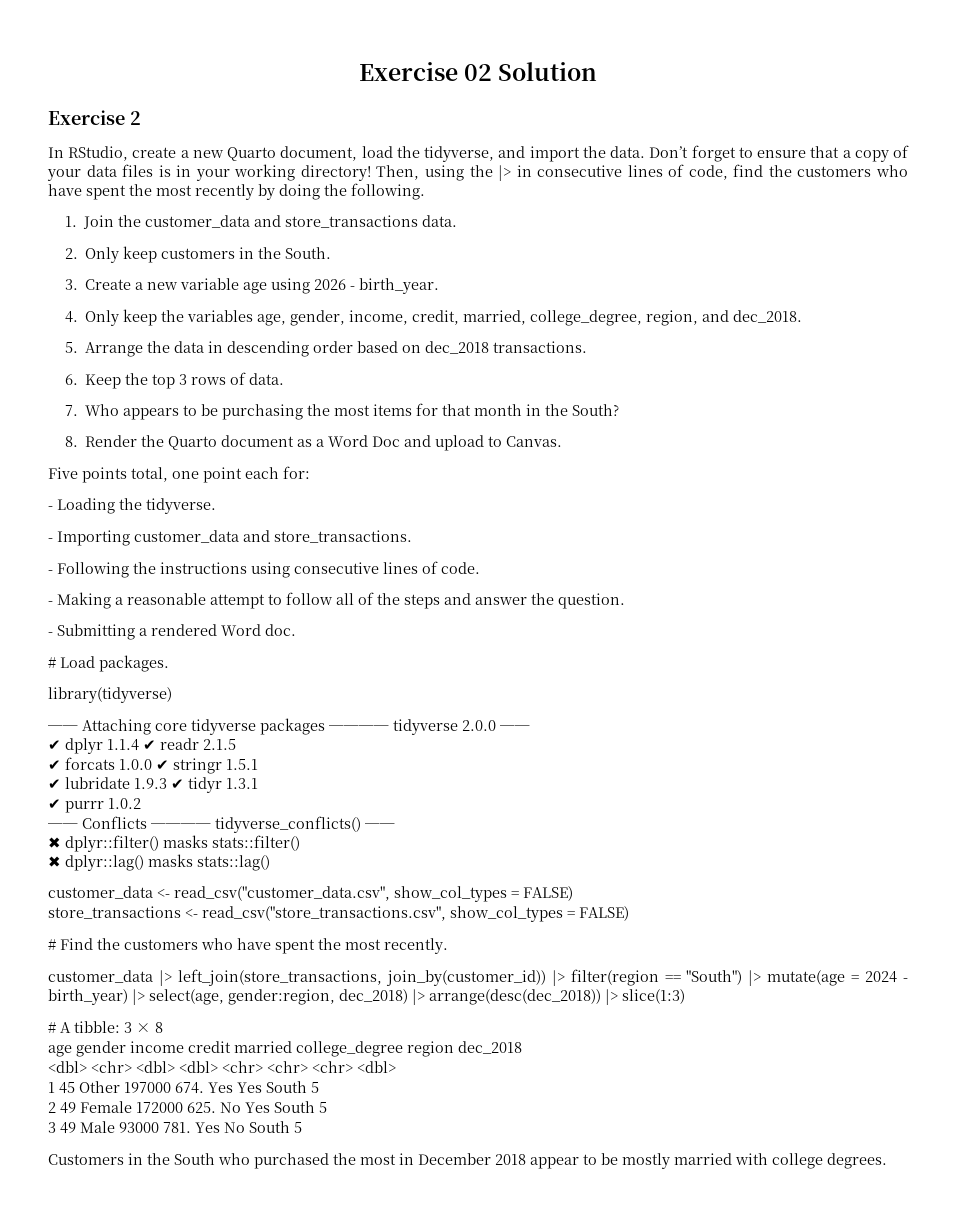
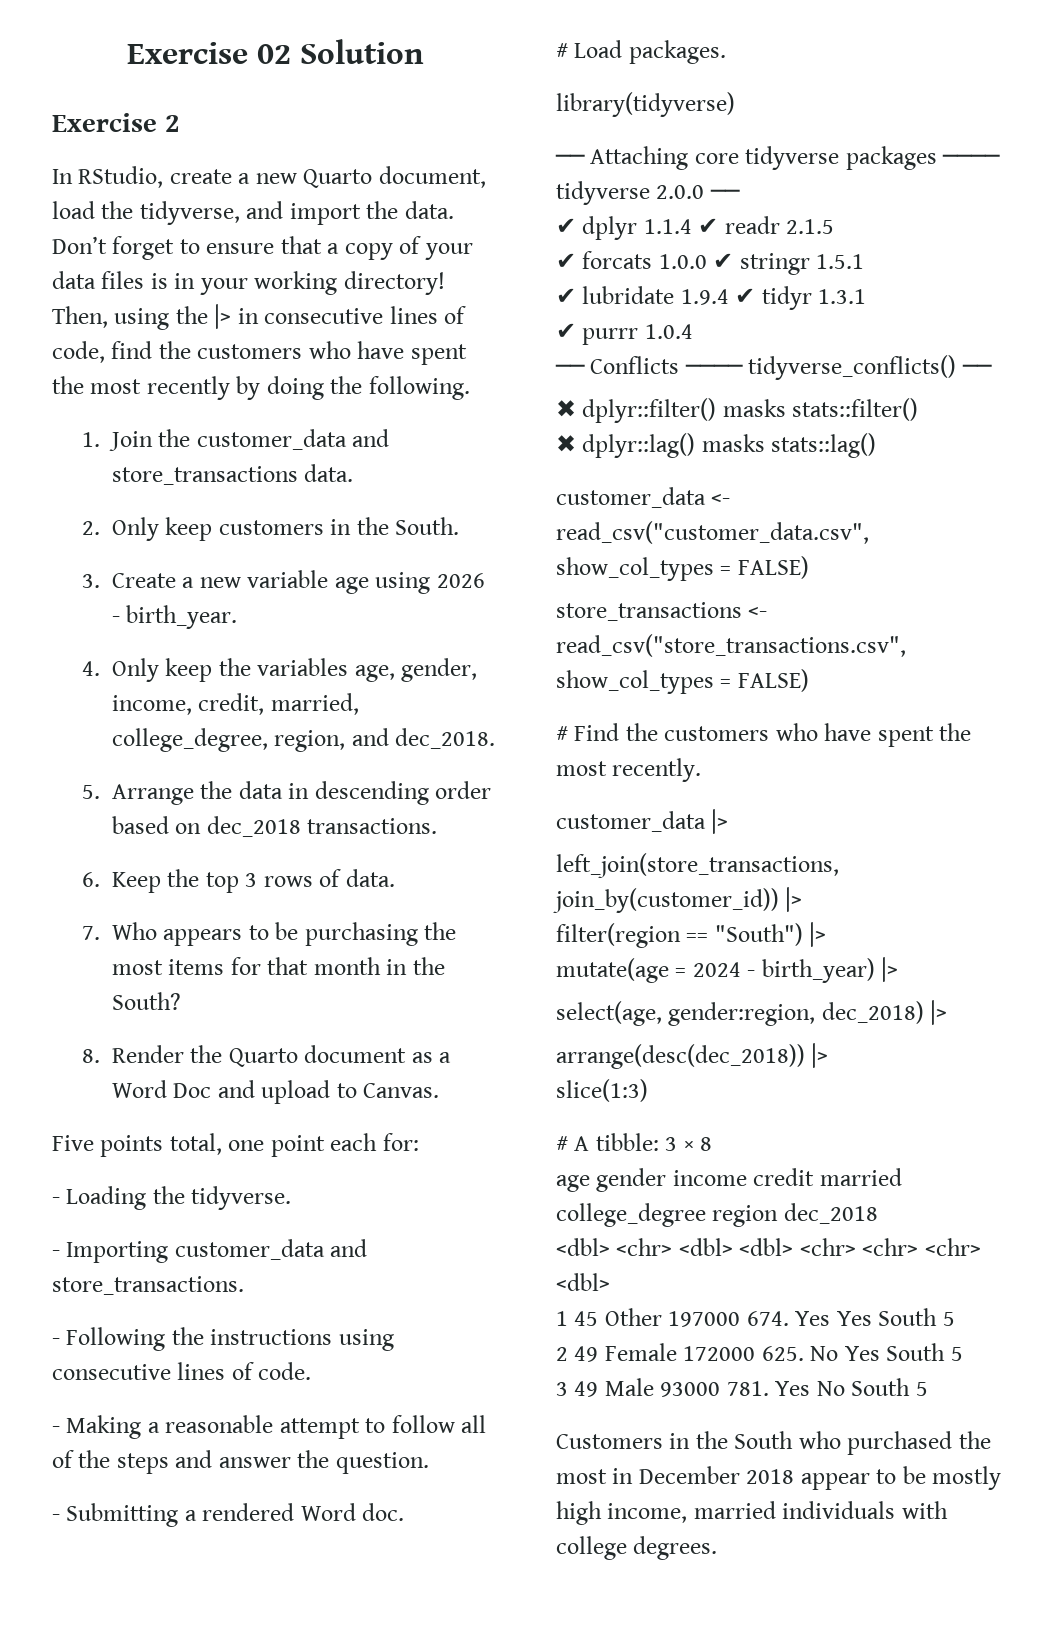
- ✔ lubridate 1.9.3 ✔ tidyr 1.3.1
+ ✔ lubridate 1.9.4 ✔ tidyr 1.3.1
- ✔ purrr 1.0.2
+ ✔ purrr 1.0.4
- customer_data |> left_join(store_transactions, join_by(customer_id)) |> filter(region == "South") |> mutate(age = 2024 - birth_year) |> select(age, gender:region, dec_2018) |> arrange(desc(dec_2018)) |> slice(1:3)
+ customer_data |>
+ left_join(store_transactions, join_by(customer_id)) |>
+ filter(region == "South") |>
+ mutate(age = 2024 - birth_year) |>
+ select(age, gender:region, dec_2018) |>
+ arrange(desc(dec_2018)) |>
+ slice(1:3)
- Customers in the South who purchased the most in December 2018 appear to be mostly married with college degrees.
+ Customers in the South who purchased the most in December 2018 appear to be mostly high income, married individuals with college degrees.

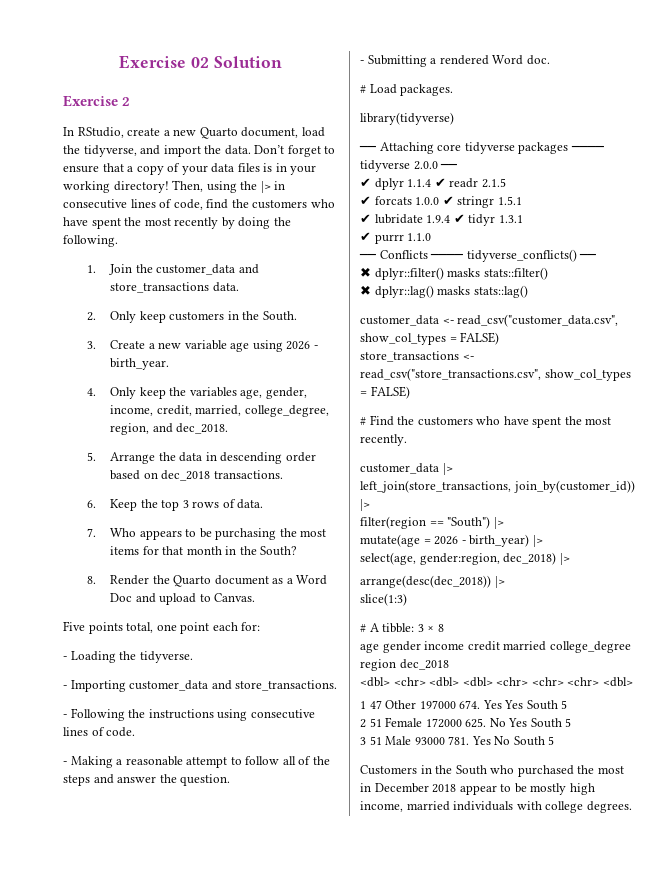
- ✔ purrr 1.0.4
+ ✔ purrr 1.1.0
- mutate(age = 2024 - birth_year) |>
+ mutate(age = 2026 - birth_year) |>
- 1 45 Other 197000 674. Yes Yes South 5
+ 1 47 Other 197000 674. Yes Yes South 5
- 2 49 Female 172000 625. No Yes South 5
+ 2 51 Female 172000 625. No Yes South 5
- 3 49 Male 93000 781. Yes No South 5
+ 3 51 Male 93000 781. Yes No South 5

